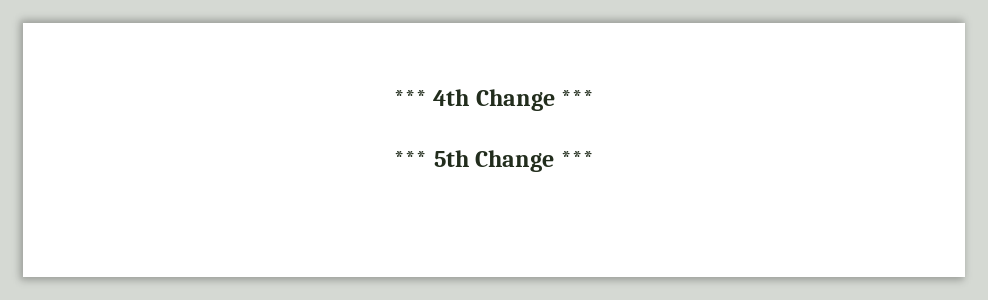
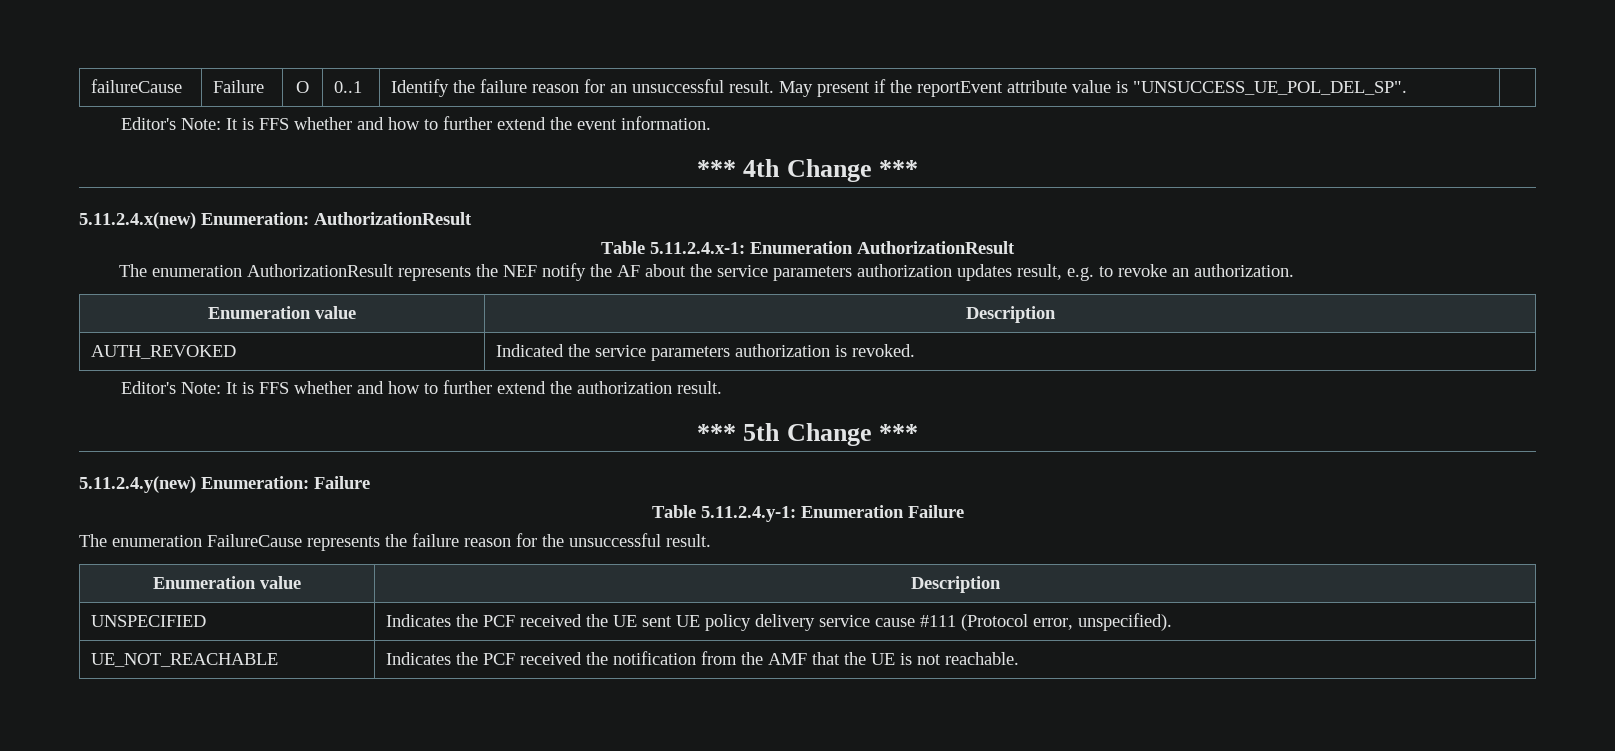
+ failureCause | Failure | O | 0..1 | Identify the failure reason for an unsuccessful result. May present if the reportEvent attribute value is "UNSUCCESS_UE_POL_DEL_SP". |
+ Editor's Note: It is FFS whether and how to further extend the event information.
  *** 4th Change ***
+ 5.11.2.4.x(new) Enumeration: AuthorizationResult
+ Table 5.11.2.4.x-1: Enumeration AuthorizationResult
+ The enumeration AuthorizationResult represents the NEF notify the AF about the service parameters authorization updates result, e.g. to revoke an authorization.
+ Enumeration value | Description
+ AUTH_REVOKED | Indicated the service parameters authorization is revoked.
+ Editor's Note: It is FFS whether and how to further extend the authorization result.
  *** 5th Change ***
+ 5.11.2.4.y(new) Enumeration: Failure
+ Table 5.11.2.4.y-1: Enumeration Failure
+ The enumeration FailureCause represents the failure reason for the unsuccessful result.
+ Enumeration value | Description
+ UNSPECIFIED | Indicates the PCF received the UE sent UE policy delivery service cause #111 (Protocol error, unspecified).
+ UE_NOT_REACHABLE | Indicates the PCF received the notification from the AMF that the UE is not reachable.

